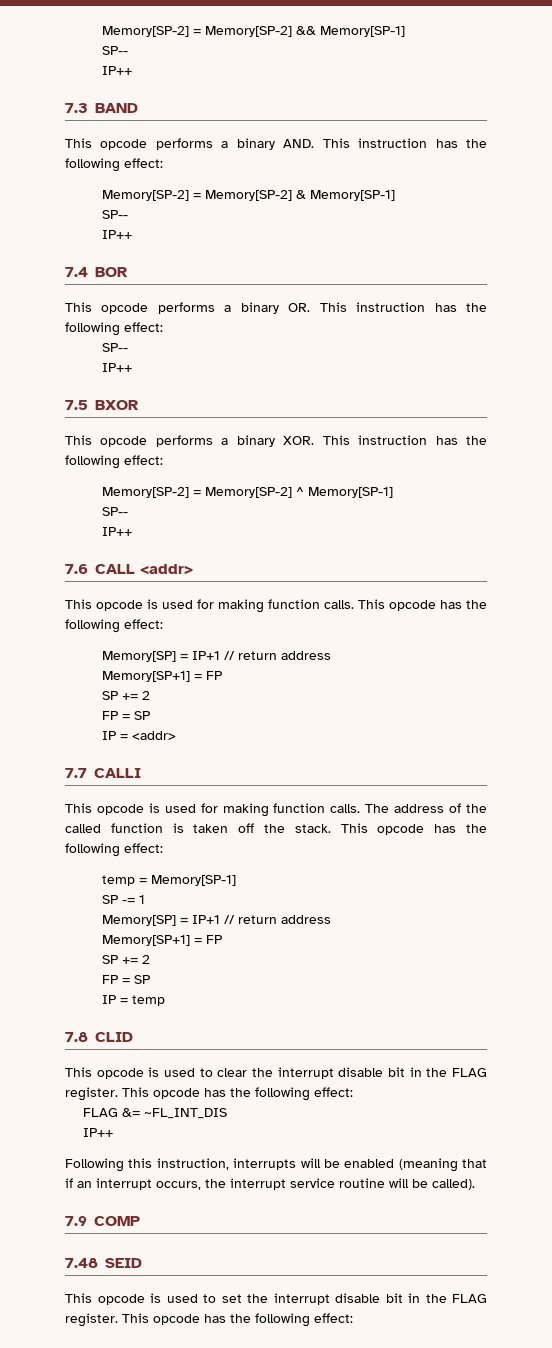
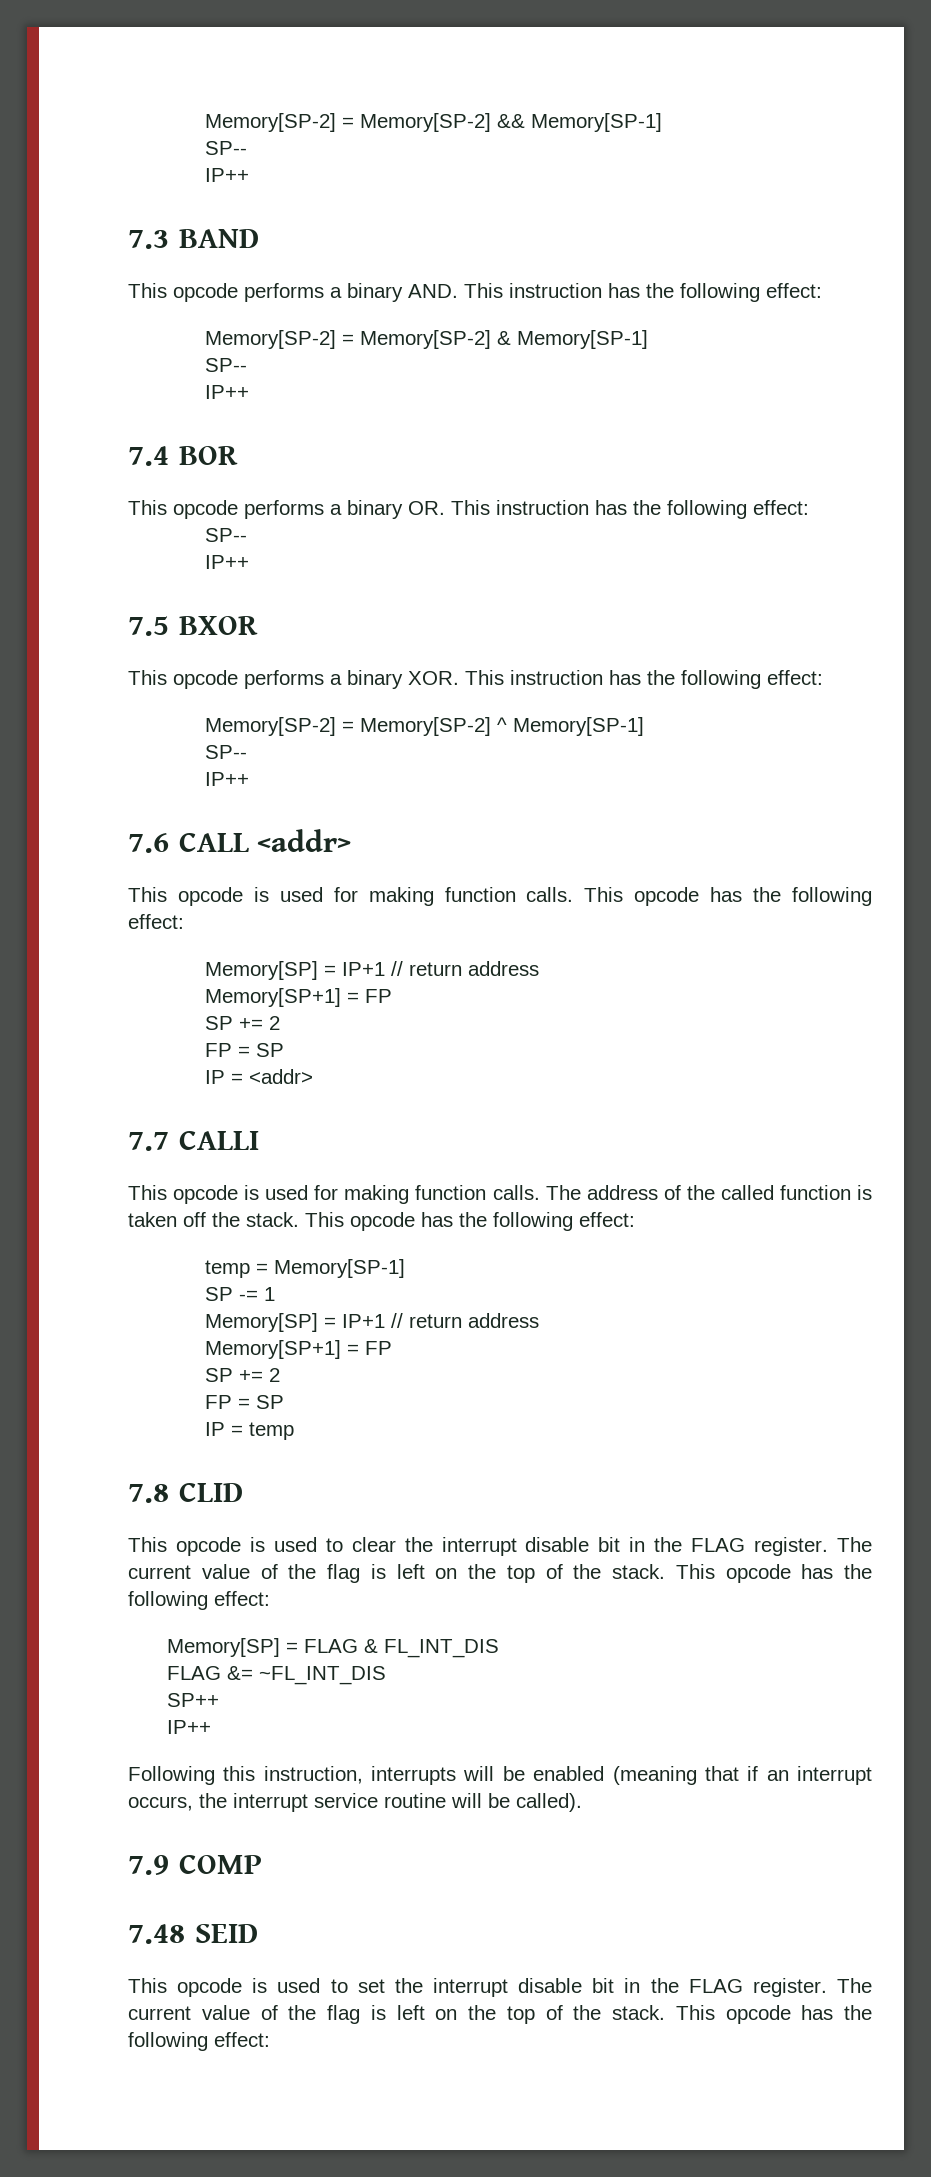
- This opcode is used to clear the interrupt disable bit in the FLAG register. This opcode has the following effect:
+ This opcode is used to clear the interrupt disable bit in the FLAG register. The current value of the flag is left on the top of the stack. This opcode has the following effect:
+ Memory[SP] = FLAG & FL_INT_DIS
+ SP++
- This opcode is used to set the interrupt disable bit in the FLAG register.
+ This opcode is used to set the interrupt disable bit in the FLAG register. The current value of the flag is left on the top of the stack.

